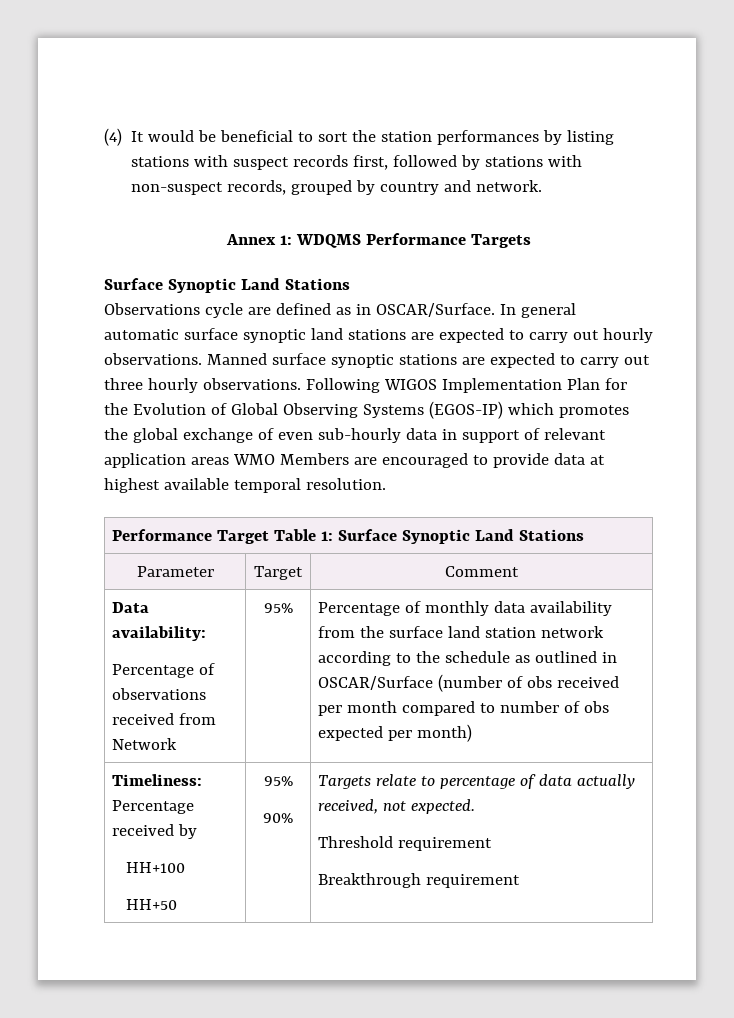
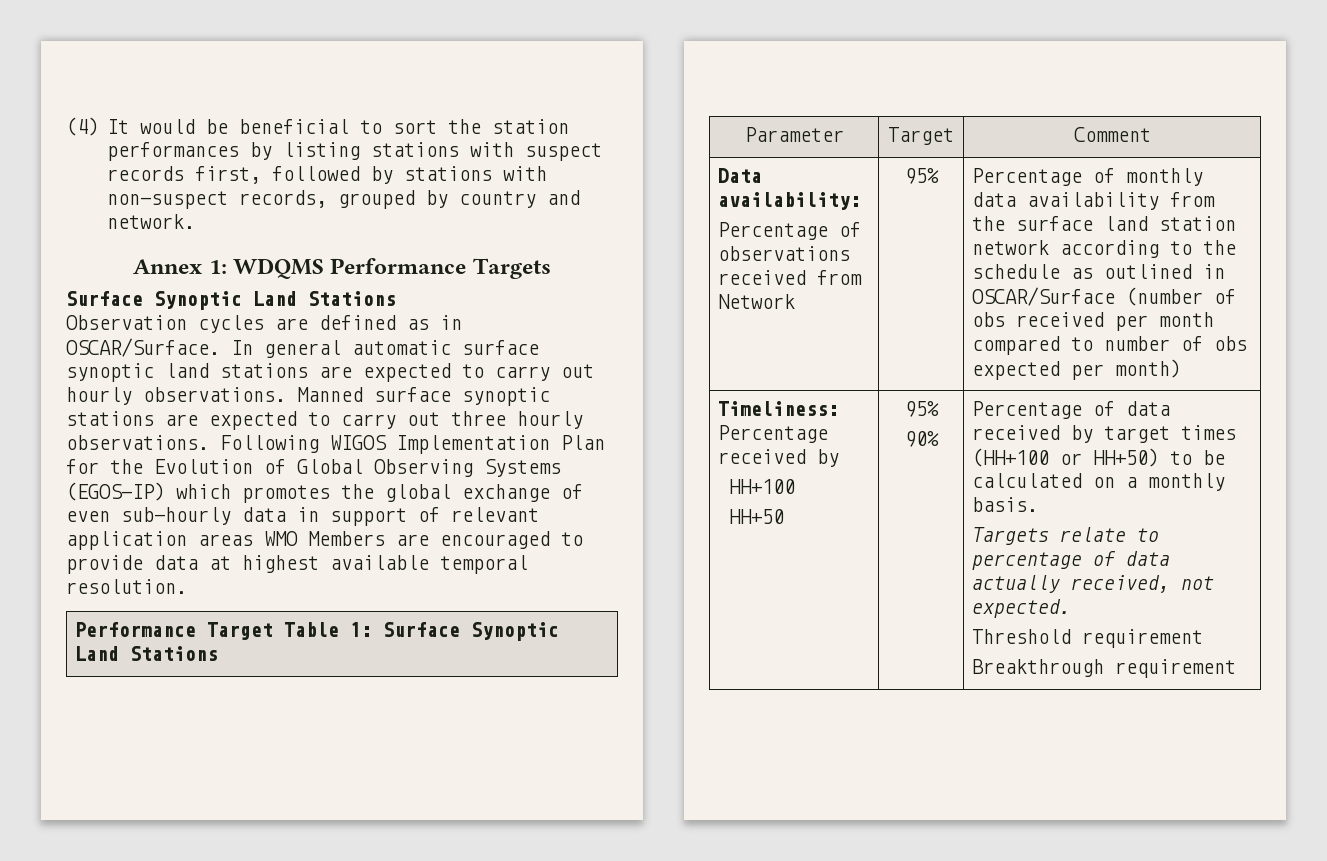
- Observations cycle are defined as in OSCAR/Surface.
+ Observation cycles are defined as in OSCAR/Surface.
  Timeliness: Percentage received by
  HH+100
  HH+50 | 95%
- 90% | Targets relate to percentage of data actually received, not expected.
+ 90% | Percentage of data received by target times (HH+100 or HH+50) to be calculated on a monthly basis.
+ Targets relate to percentage of data actually received, not expected.

